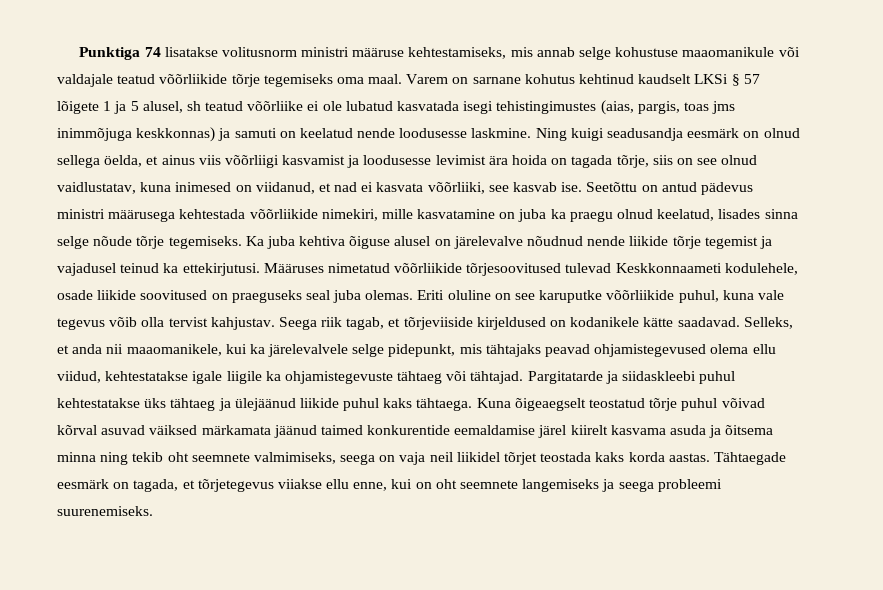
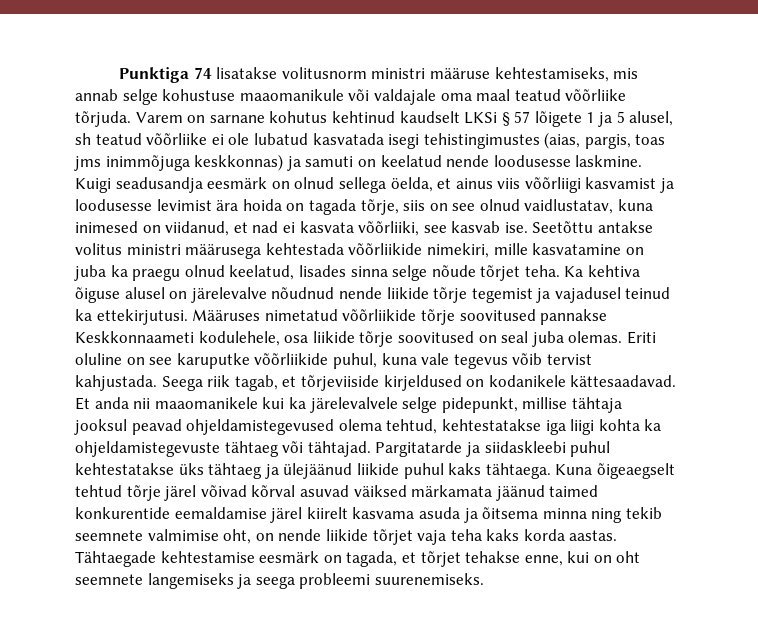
- Punktiga 74 lisatakse volitusnorm ministri määruse kehtestamiseks, mis annab selge kohustuse maaomanikule või valdajale teatud võõrliikide tõrje tegemiseks oma maal.
+ Punktiga 74 lisatakse volitusnorm ministri määruse kehtestamiseks, mis annab selge kohustuse maaomanikule või valdajale oma maal teatud võõrliike tõrjuda.
- Ning kuigi seadusandja eesmärk on olnud sellega öelda, et ainus viis võõrliigi kasvamist ja loodusesse levimist ära hoida on tagada tõrje, siis on see olnud vaidlustatav, kuna inimesed on viidanud, et nad ei kasvata võõrliiki, see kasvab ise.
+ Kuigi seadusandja eesmärk on olnud sellega öelda, et ainus viis võõrliigi kasvamist ja loodusesse levimist ära hoida on tagada tõrje, siis on see olnud vaidlustatav, kuna inimesed on viidanud, et nad ei kasvata võõrliiki, see kasvab ise.
- Seetõttu on antud pädevus ministri määrusega kehtestada võõrliikide nimekiri, mille kasvatamine on juba ka praegu olnud keelatud, lisades sinna selge nõude tõrje tegemiseks. Ka juba kehtiva õiguse alusel on järelevalve nõudnud nende liikide tõrje tegemist ja vajadusel teinud ka ettekirjutusi.
+ Seetõttu antakse volitus ministri määrusega kehtestada võõrliikide nimekiri, mille kasvatamine on juba ka praegu olnud keelatud, lisades sinna selge nõude tõrjet teha. Ka kehtiva õiguse alusel on järelevalve nõudnud nende liikide tõrje tegemist ja vajadusel teinud ka ettekirjutusi.
- Määruses nimetatud võõrliikide tõrjesoovitused tulevad Keskkonnaameti kodulehele, osade liikide soovitused on praeguseks seal juba olemas.
+ Määruses nimetatud võõrliikide tõrje soovitused pannakse Keskkonnaameti kodulehele, osa liikide tõrje soovitused on seal juba olemas.
- Eriti oluline on see karuputke võõrliikide puhul, kuna vale tegevus võib olla tervist kahjustav.
+ Eriti oluline on see karuputke võõrliikide puhul, kuna vale tegevus võib tervist kahjustada.
- Seega riik tagab, et tõrjeviiside kirjeldused on kodanikele kätte saadavad. Selleks, et anda nii maaomanikele, kui ka järelevalvele selge pidepunkt, mis tähtajaks peavad ohjamistegevused olema ellu viidud, kehtestatakse igale liigile ka ohjamistegevuste tähtaeg või tähtajad.
+ Seega riik tagab, et tõrjeviiside kirjeldused on kodanikele kättesaadavad. Et anda nii maaomanikele kui ka järelevalvele selge pidepunkt, millise tähtaja jooksul peavad ohjeldamistegevused olema tehtud, kehtestatakse iga liigi kohta ka ohjeldamistegevuste tähtaeg või tähtajad.
- Kuna õigeaegselt teostatud tõrje puhul võivad kõrval asuvad väiksed märkamata jäänud taimed konkurentide eemaldamise järel kiirelt kasvama asuda ja õitsema minna ning tekib oht seemnete valmimiseks, seega on vaja neil liikidel tõrjet teostada kaks korda aastas.
+ Kuna õigeaegselt tehtud tõrje järel võivad kõrval asuvad väiksed märkamata jäänud taimed konkurentide eemaldamise järel kiirelt kasvama asuda ja õitsema minna ning tekib seemnete valmimise oht, on nende liikide tõrjet vaja teha kaks korda aastas.
- Tähtaegade eesmärk on tagada, et tõrjetegevus viiakse ellu enne, kui on oht seemnete langemiseks ja seega probleemi suurenemiseks.
+ Tähtaegade kehtestamise eesmärk on tagada, et tõrjet tehakse enne, kui on oht seemnete langemiseks ja seega probleemi suurenemiseks.

